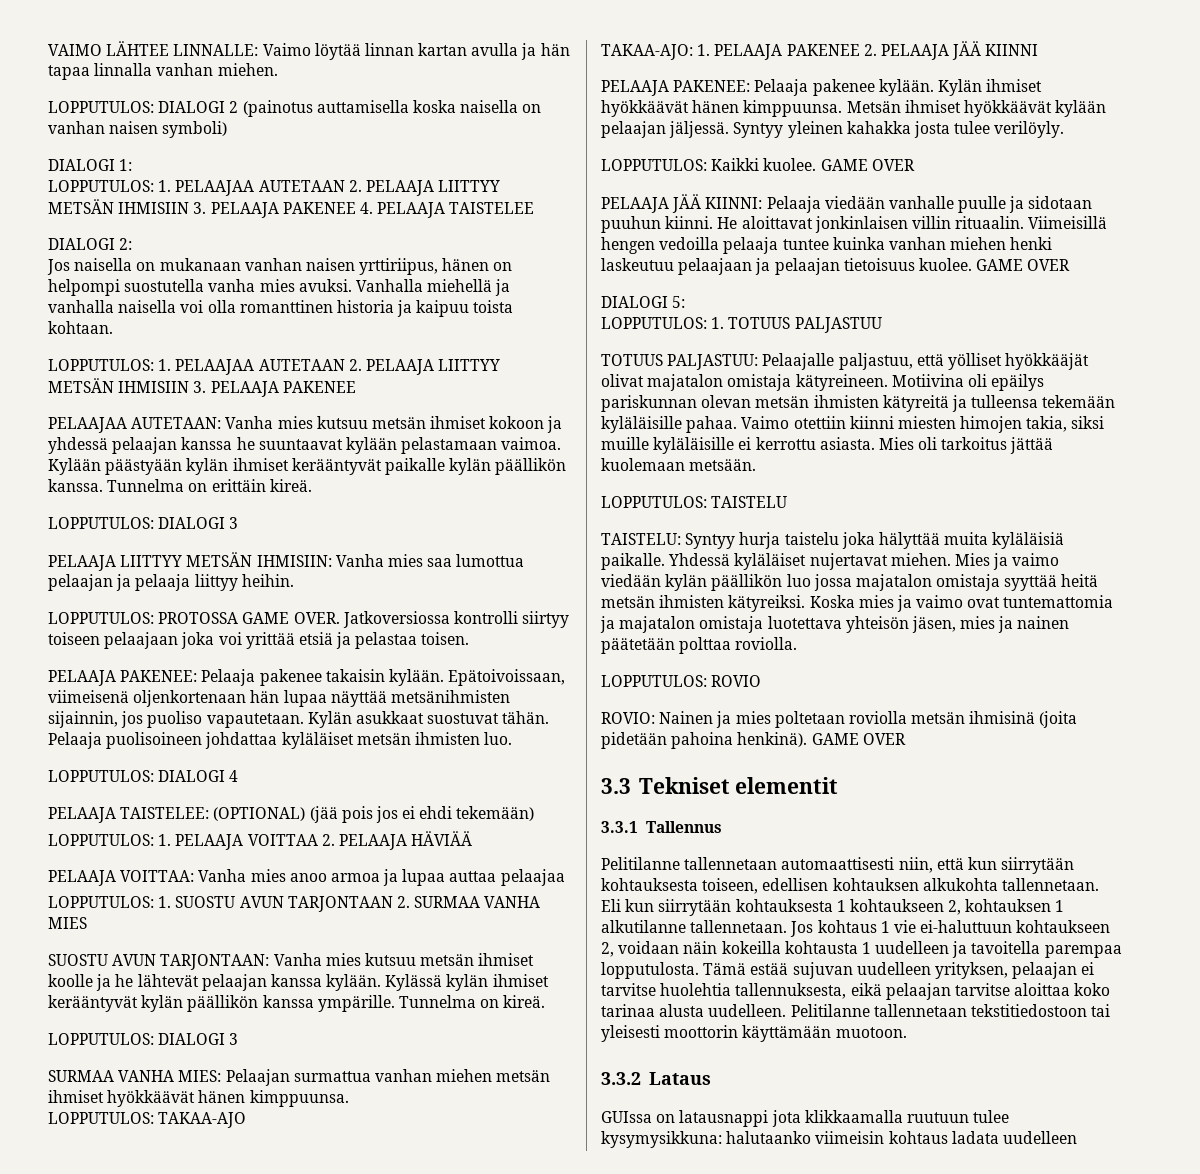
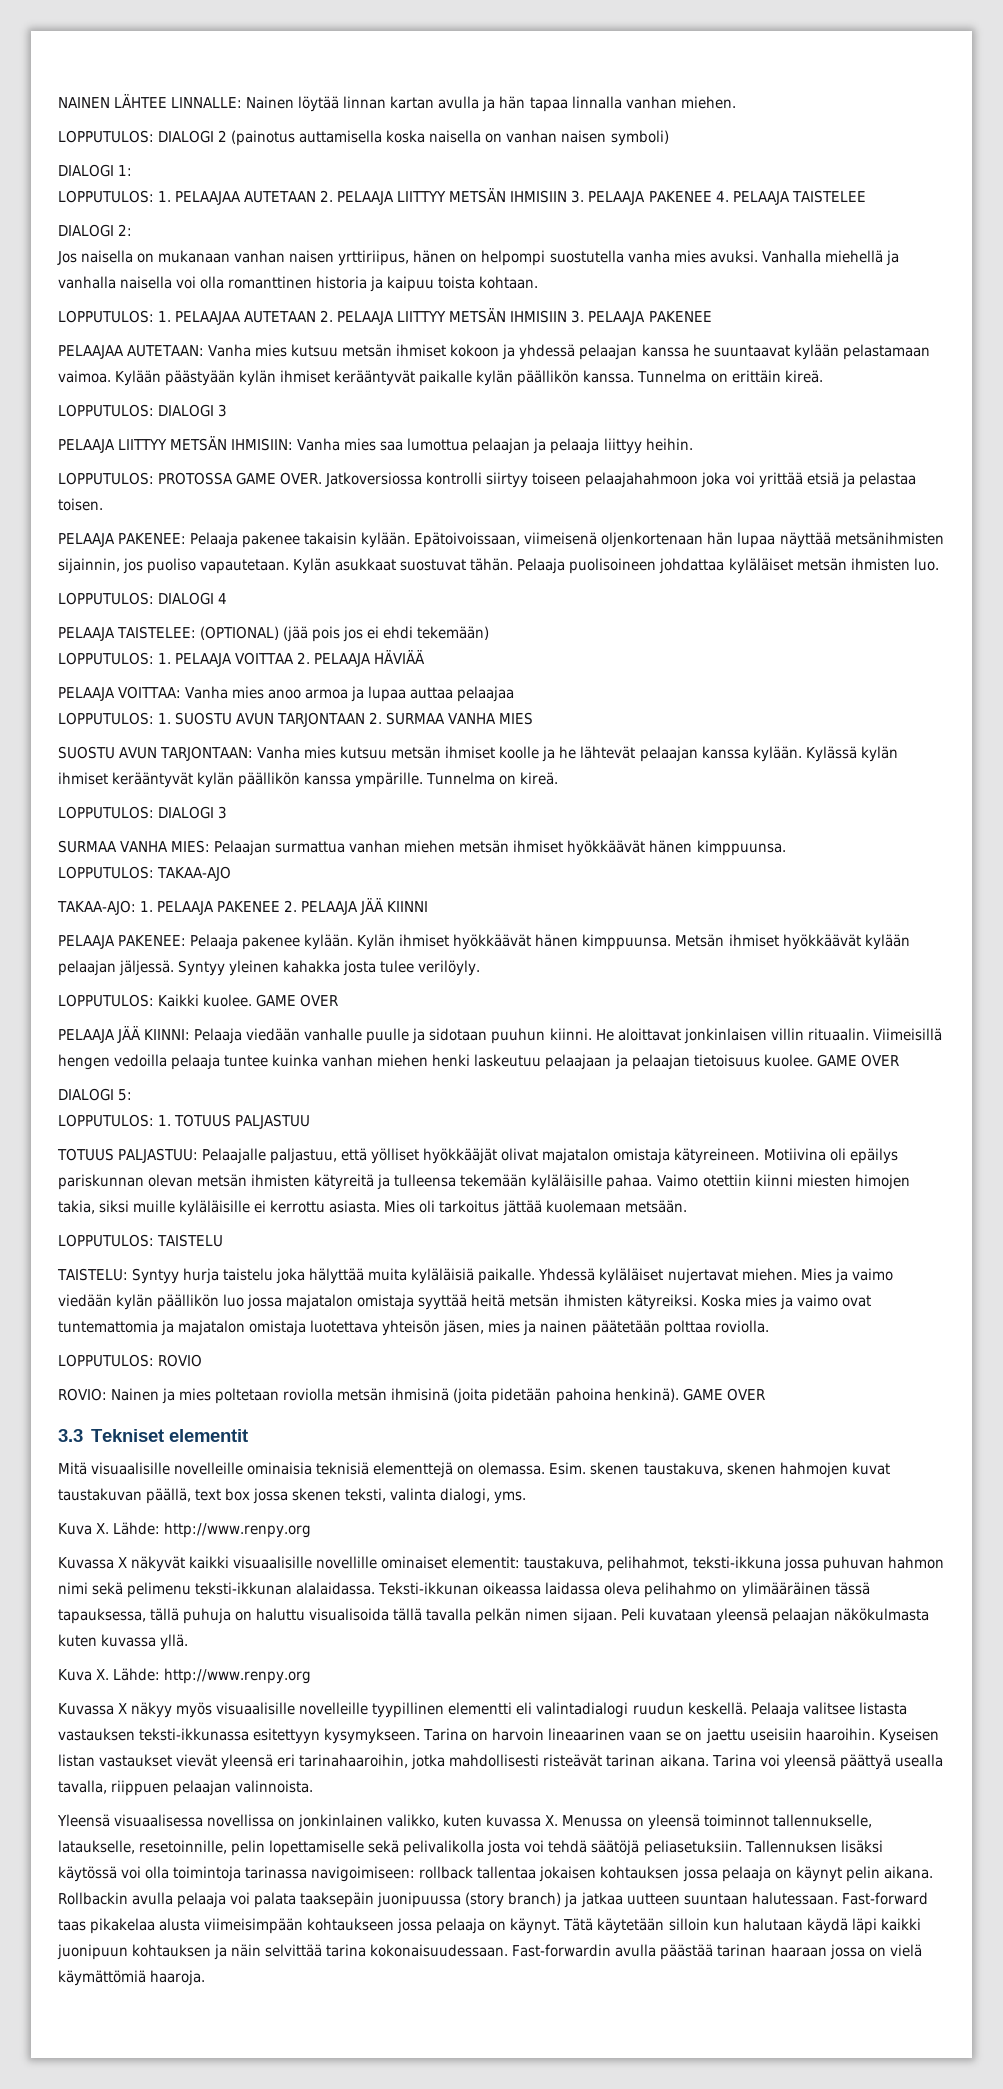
- VAIMO LÄHTEE LINNALLE: Vaimo löytää linnan kartan avulla ja hän tapaa linnalla vanhan miehen.
+ NAINEN LÄHTEE LINNALLE: Nainen löytää linnan kartan avulla ja hän tapaa linnalla vanhan miehen.
- Jatkoversiossa kontrolli siirtyy toiseen pelaajaan joka voi yrittää etsiä ja pelastaa toisen.
+ Jatkoversiossa kontrolli siirtyy toiseen pelaajahahmoon joka voi yrittää etsiä ja pelastaa toisen.
- 3.3.1 Tallennus
- Pelitilanne tallennetaan automaattisesti niin, että kun siirrytään kohtauksesta toiseen, edellisen kohtauksen alkukohta tallennetaan. Eli kun siirrytään kohtauksesta 1 kohtaukseen 2, kohtauksen 1 alkutilanne tallennetaan. Jos kohtaus 1 vie ei-haluttuun kohtaukseen 2, voidaan näin kokeilla kohtausta 1 uudelleen ja tavoitella parempaa lopputulosta. Tämä estää sujuvan uudelleen yrityksen, pelaajan ei tarvitse huolehtia tallennuksesta, eikä pelaajan tarvitse aloittaa koko tarinaa alusta uudelleen. Pelitilanne tallennetaan tekstitiedostoon tai yleisesti moottorin käyttämään muotoon.
- 3.3.2 Lataus
- GUIssa on latausnappi jota klikkaamalla ruutuun tulee kysymysikkuna: halutaanko viimeisin kohtaus ladata uudelleen
+ Mitä visuaalisille novelleille ominaisia teknisiä elementtejä on olemassa. Esim. skenen taustakuva, skenen hahmojen kuvat taustakuvan päällä, text box jossa skenen teksti, valinta dialogi, yms.
+ Kuva X. Lähde: http://www.renpy.org
+ Kuvassa X näkyvät kaikki visuaalisille novellille ominaiset elementit: taustakuva, pelihahmot, teksti-ikkuna jossa puhuvan hahmon nimi sekä pelimenu teksti-ikkunan alalaidassa. Teksti-ikkunan oikeassa laidassa oleva pelihahmo on ylimääräinen tässä tapauksessa, tällä puhuja on haluttu visualisoida tällä tavalla pelkän nimen sijaan. Peli kuvataan yleensä pelaajan näkökulmasta kuten kuvassa yllä.
+ Kuva X. Lähde: http://www.renpy.org
+ Kuvassa X näkyy myös visuaalisille novelleille tyypillinen elementti eli valintadialogi ruudun keskellä. Pelaaja valitsee listasta vastauksen teksti-ikkunassa esitettyyn kysymykseen. Tarina on harvoin lineaarinen vaan se on jaettu useisiin haaroihin. Kyseisen listan vastaukset vievät yleensä eri tarinahaaroihin, jotka mahdollisesti risteävät tarinan aikana. Tarina voi yleensä päättyä usealla tavalla, riippuen pelaajan valinnoista.
+ Yleensä visuaalisessa novellissa on jonkinlainen valikko, kuten kuvassa X. Menussa on yleensä toiminnot tallennukselle, lataukselle, resetoinnille, pelin lopettamiselle sekä pelivalikolla josta voi tehdä säätöjä peliasetuksiin. Tallennuksen lisäksi käytössä voi olla toimintoja tarinassa navigoimiseen: rollback tallentaa jokaisen kohtauksen jossa pelaaja on käynyt pelin aikana. Rollbackin avulla pelaaja voi palata taaksepäin juonipuussa (story branch) ja jatkaa uutteen suuntaan halutessaan. Fast-forward taas pikakelaa alusta viimeisimpään kohtaukseen jossa pelaaja on käynyt. Tätä käytetään silloin kun halutaan käydä läpi kaikki juonipuun kohtauksen ja näin selvittää tarina kokonaisuudessaan. Fast-forwardin avulla päästää tarinan haaraan jossa on vielä käymättömiä haaroja.

